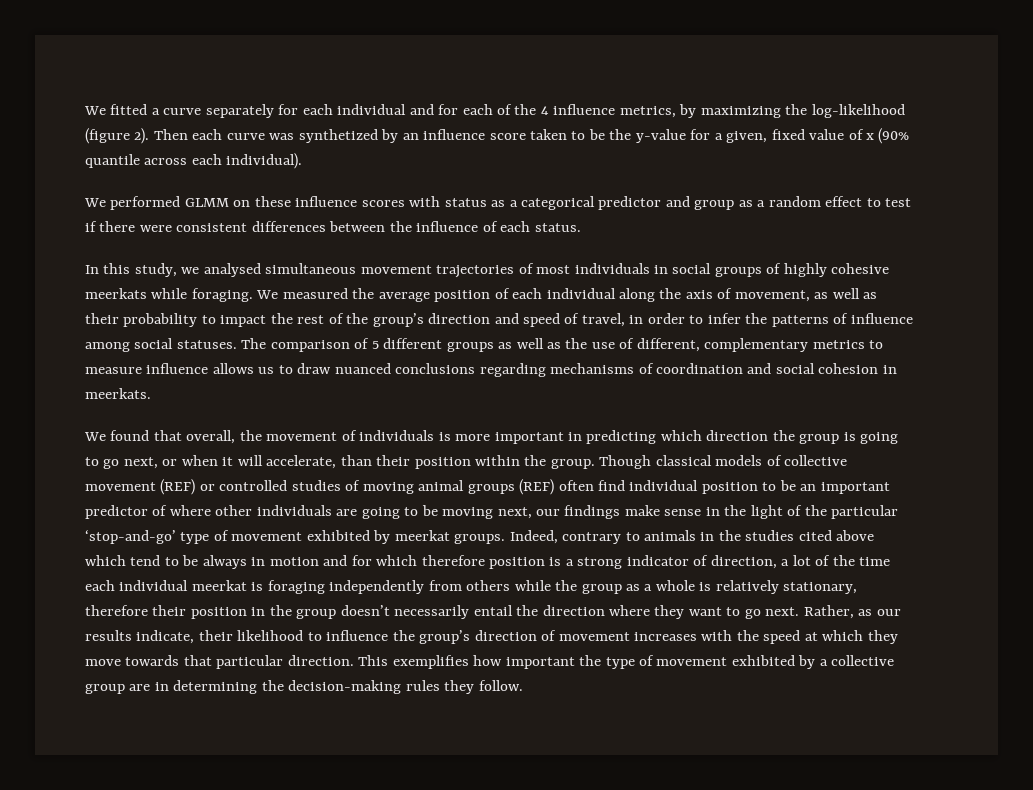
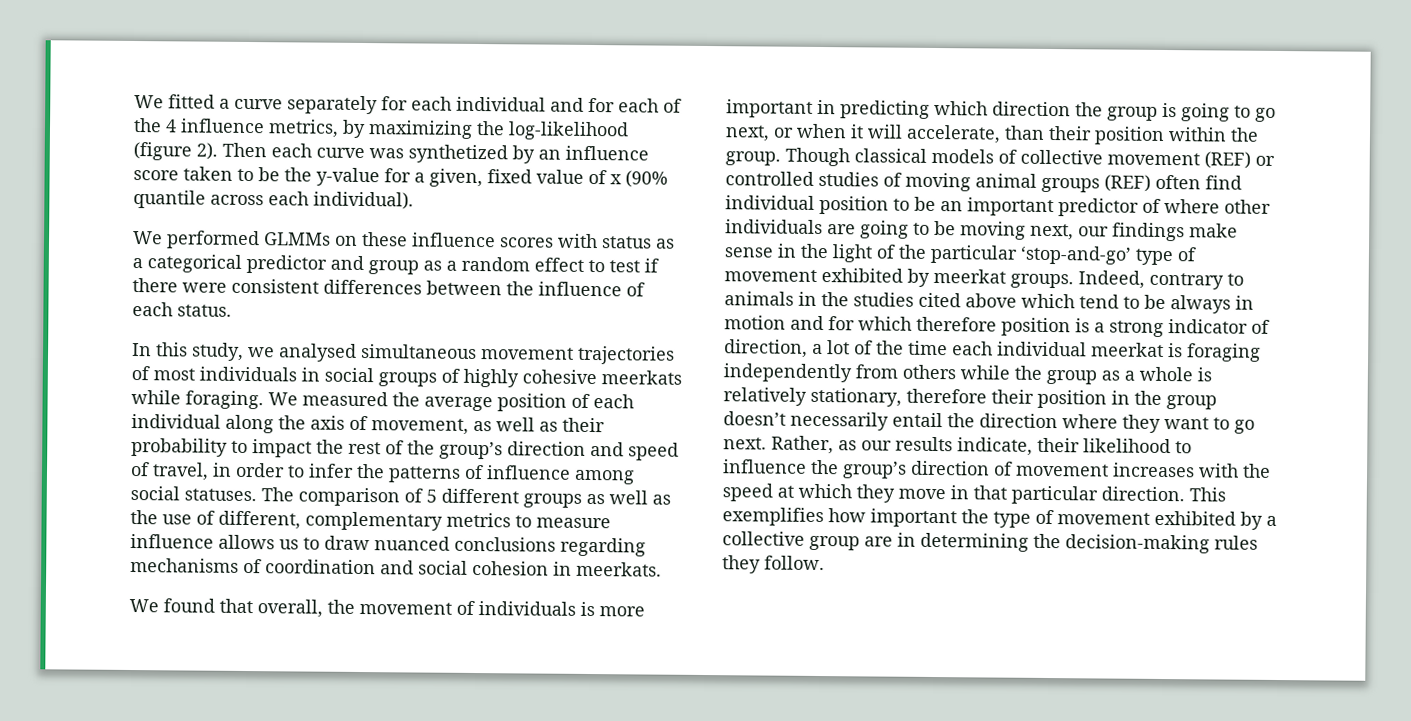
- We performed GLMM on these influence scores with status as a categorical predictor and group as a random effect to test if there were consistent differences between the influence of each status.
+ We performed GLMMs on these influence scores with status as a categorical predictor and group as a random effect to test if there were consistent differences between the influence of each status.
- Rather, as our results indicate, their likelihood to influence the group’s direction of movement increases with the speed at which they move towards that particular direction.
+ Rather, as our results indicate, their likelihood to influence the group’s direction of movement increases with the speed at which they move in that particular direction.

